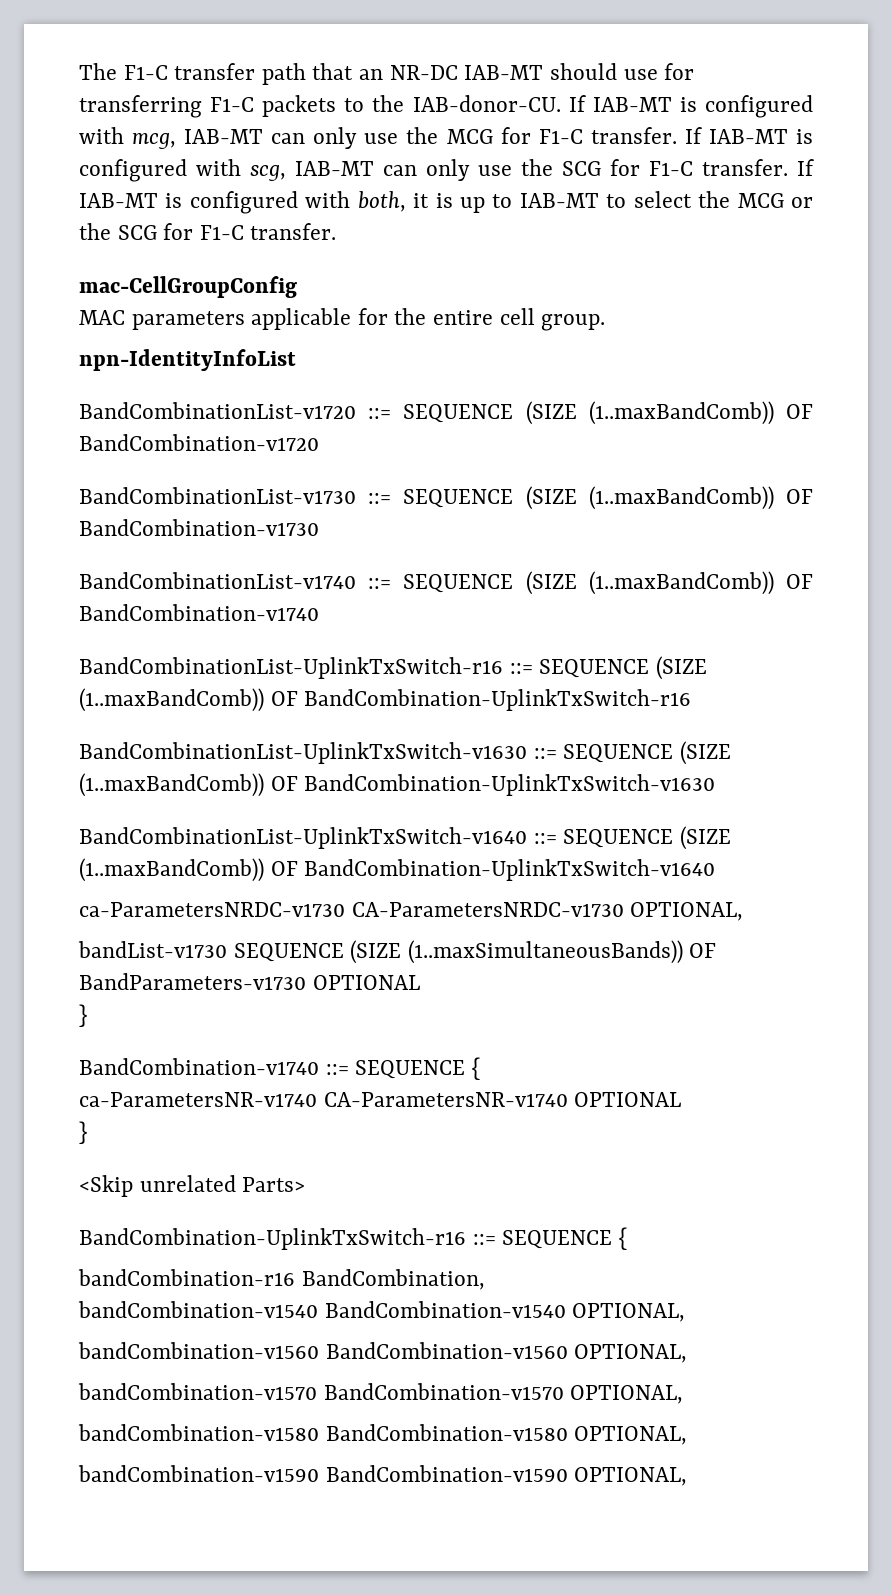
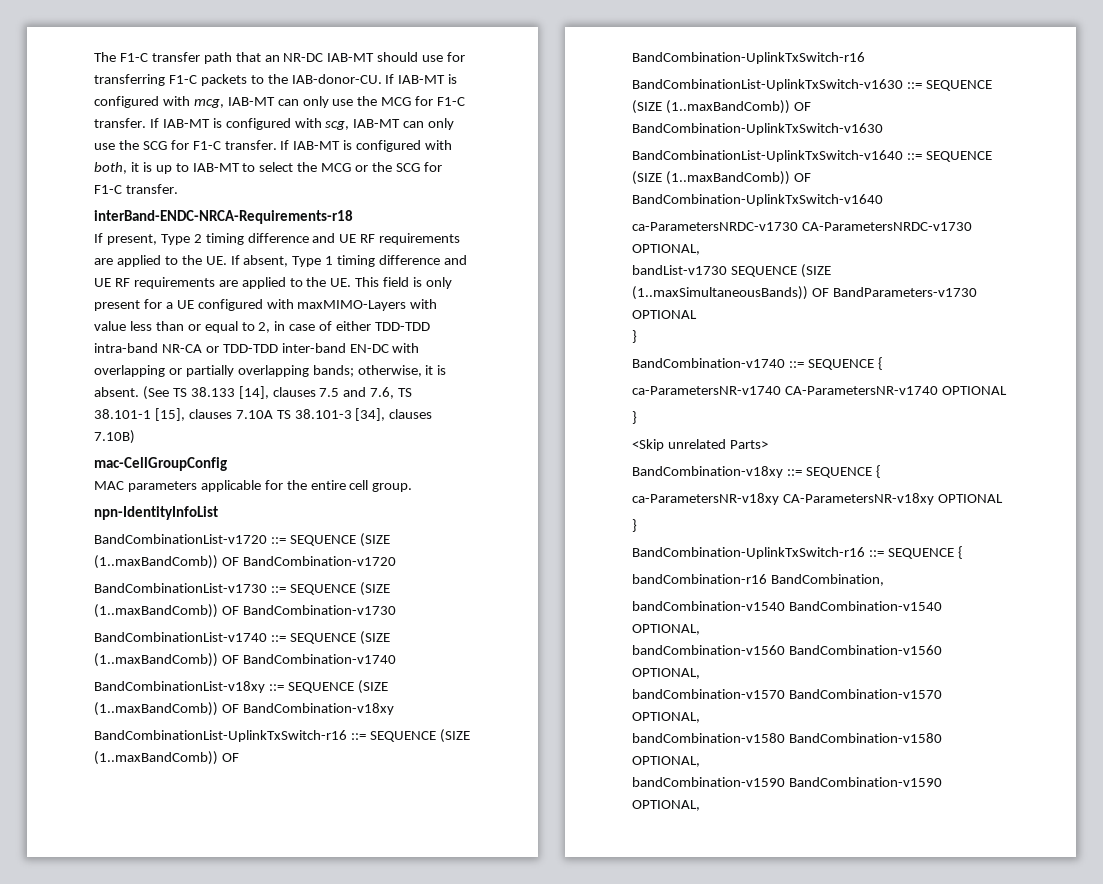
+ interBand-ENDC-NRCA-Requirements-r18
+ If present, Type 2 timing difference and UE RF requirements are applied to the UE. If absent, Type 1 timing difference and UE RF requirements are applied to the UE. This field is only present for a UE configured with maxMIMO-Layers with value less than or equal to 2, in case of either TDD-TDD intra-band NR-CA or TDD-TDD inter-band EN-DC with overlapping or partially overlapping bands; otherwise, it is absent. (See TS 38.133 [14], clauses 7.5 and 7.6, TS 38.101-1 [15], clauses 7.10A TS 38.101-3 [34], clauses 7.10B)
+ BandCombinationList-v18xy ::= SEQUENCE (SIZE (1..maxBandComb)) OF BandCombination-v18xy
+ BandCombination-v18xy ::= SEQUENCE {
+ ca-ParametersNR-v18xy CA-ParametersNR-v18xy OPTIONAL
+ }

